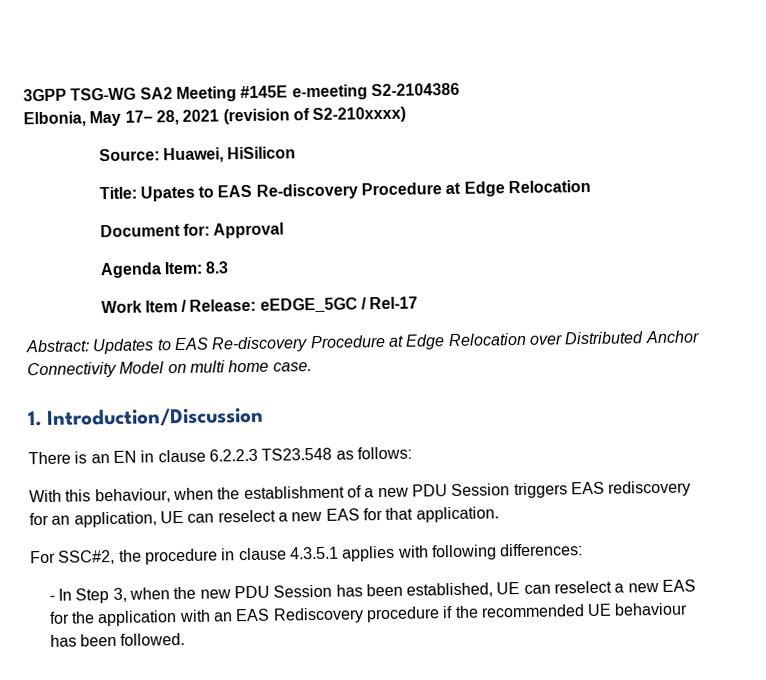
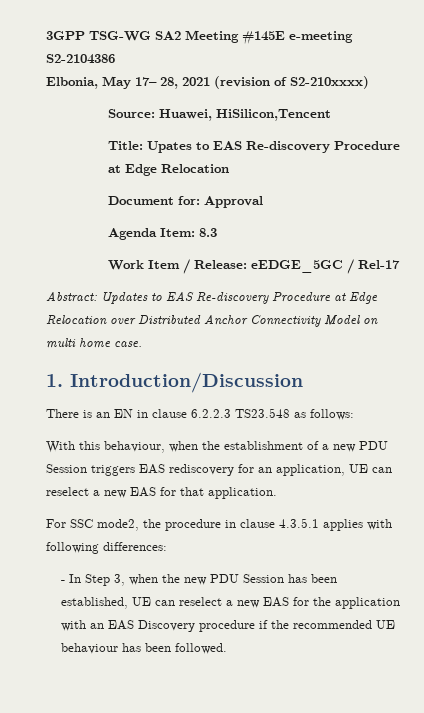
- Source: Huawei, HiSilicon
+ Source: Huawei, HiSilicon,Tencent
- For SSC#2, the procedure in clause 4.3.5.1 applies with following differences:
+ For SSC mode2, the procedure in clause 4.3.5.1 applies with following differences:
- - In Step 3, when the new PDU Session has been established, UE can reselect a new EAS for the application with an EAS Rediscovery procedure if the recommended UE behaviour has been followed.
+ - In Step 3, when the new PDU Session has been established, UE can reselect a new EAS for the application with an EAS Discovery procedure if the recommended UE behaviour has been followed.

